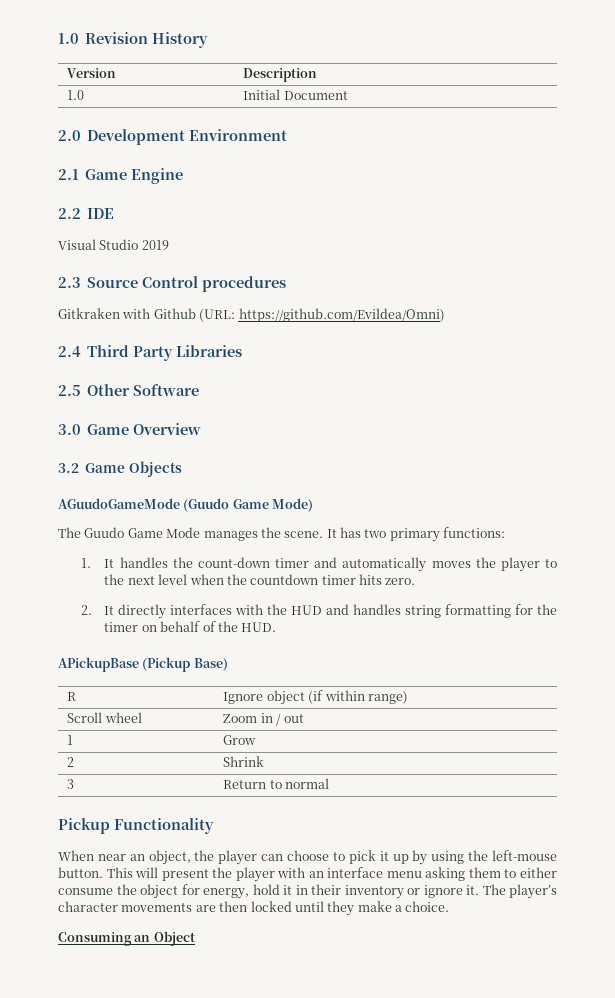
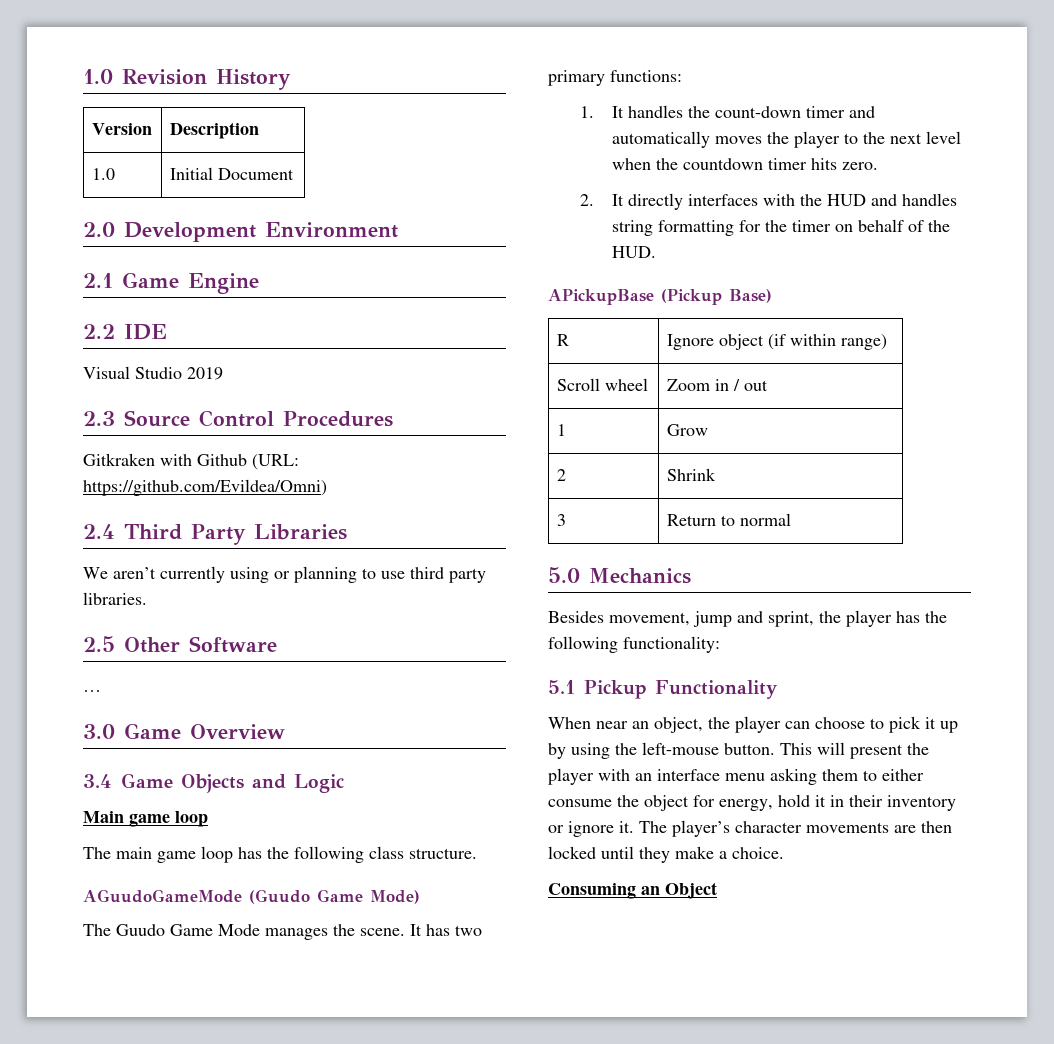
- 2.3 Source Control procedures
+ 2.3 Source Control Procedures
+ We aren’t currently using or planning to use third party libraries.
+ …
- 3.2 Game Objects
+ 3.4 Game Objects and Logic
+ Main game loop
+ The main game loop has the following class structure.
- Pickup Functionality
+ 5.0 Mechanics
+ Besides movement, jump and sprint, the player has the following functionality:
+ 5.1 Pickup Functionality

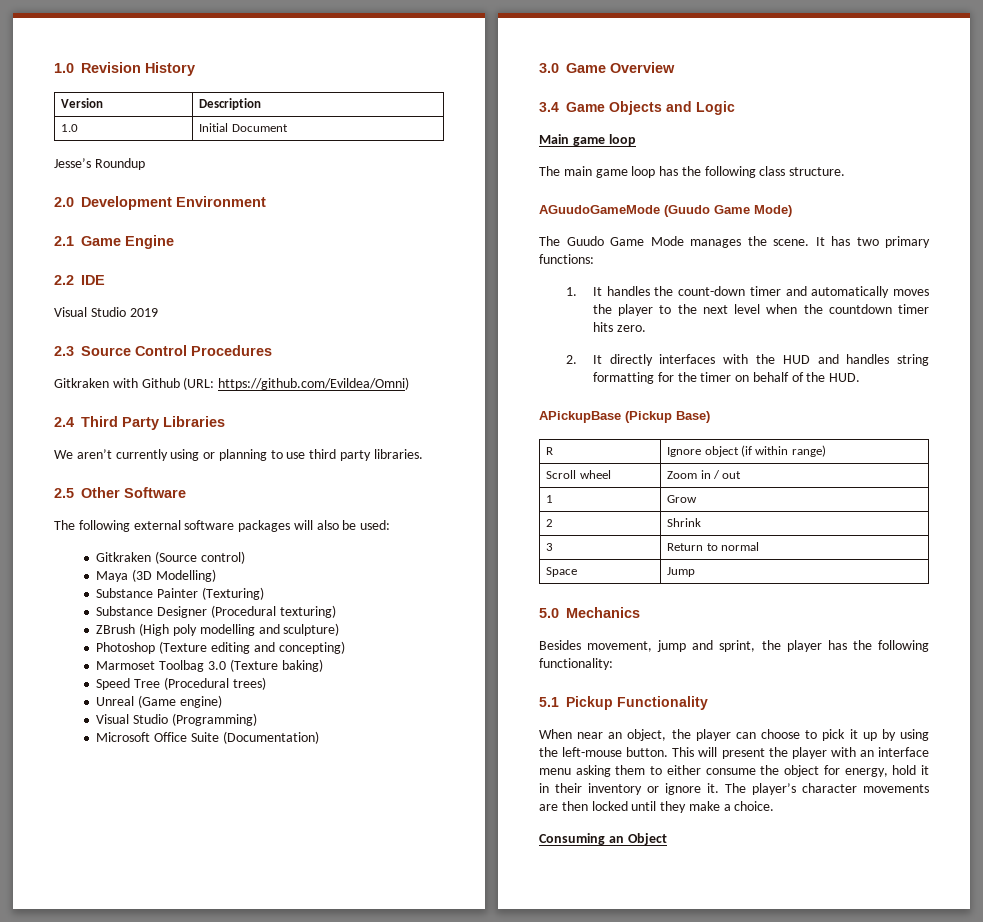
+ Jesse’s Roundup
- …
+ The following external software packages will also be used:
+ Gitkraken (Source control)
+ Maya (3D Modelling)
+ Substance Painter (Texturing)
+ Substance Designer (Procedural texturing)
+ ZBrush (High poly modelling and sculpture)
+ Photoshop (Texture editing and concepting)
+ Marmoset Toolbag 3.0 (Texture baking)
+ Speed Tree (Procedural trees)
+ Unreal (Game engine)
+ Visual Studio (Programming)
+ Microsoft Office Suite (Documentation)
+ Space | Jump

